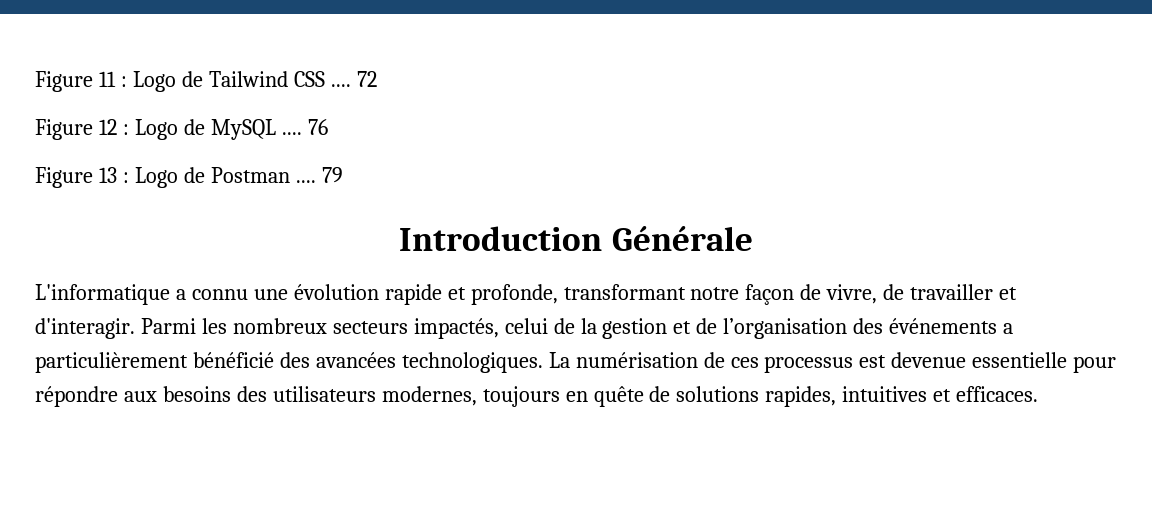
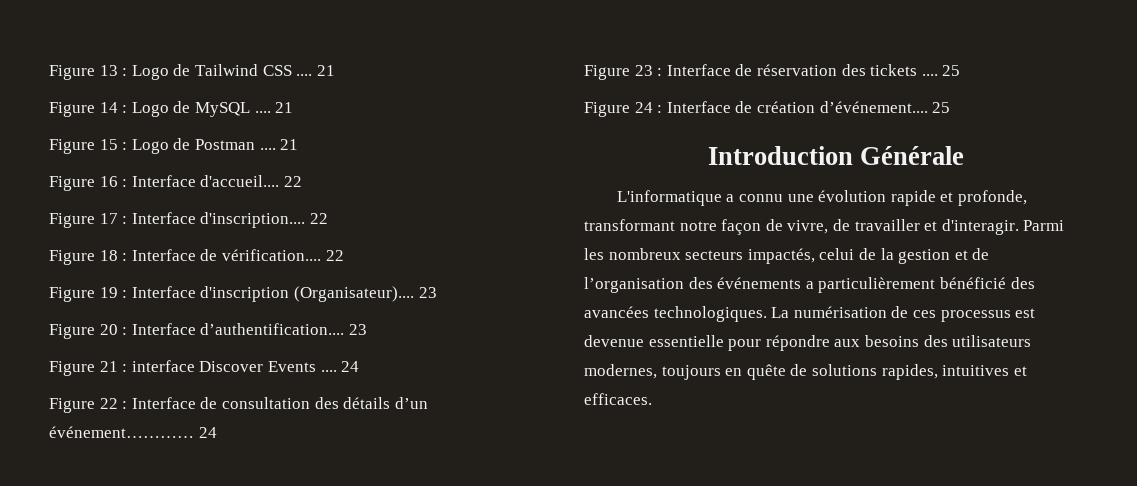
- Figure 11 : Logo de Tailwind CSS .... 72
- Figure 12 : Logo de MySQL .... 76
- Figure 13 : Logo de Postman .... 79
+ Figure 13 : Logo de Tailwind CSS .... 21
+ Figure 14 : Logo de MySQL .... 21
+ Figure 15 : Logo de Postman .... 21
+ Figure 16 : Interface d'accueil.... 22
+ Figure 17 : Interface d'inscription.... 22
+ Figure 18 : Interface de vérification.... 22
+ Figure 19 : Interface d'inscription (Organisateur).... 23
+ Figure 20 : Interface d’authentification.... 23
+ Figure 21 : interface Discover Events .... 24
+ Figure 22 : Interface de consultation des détails d’un événement………… 24
+ Figure 23 : Interface de réservation des tickets .... 25
+ Figure 24 : Interface de création d’événement.... 25

